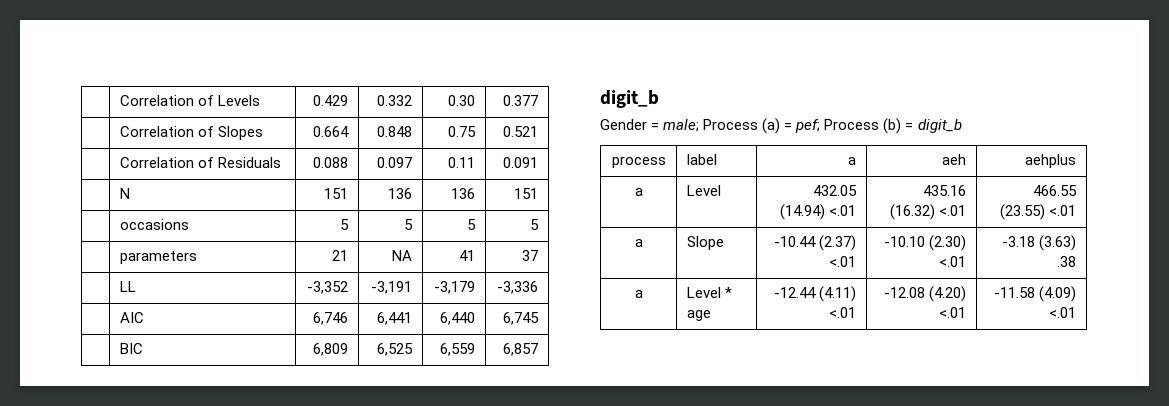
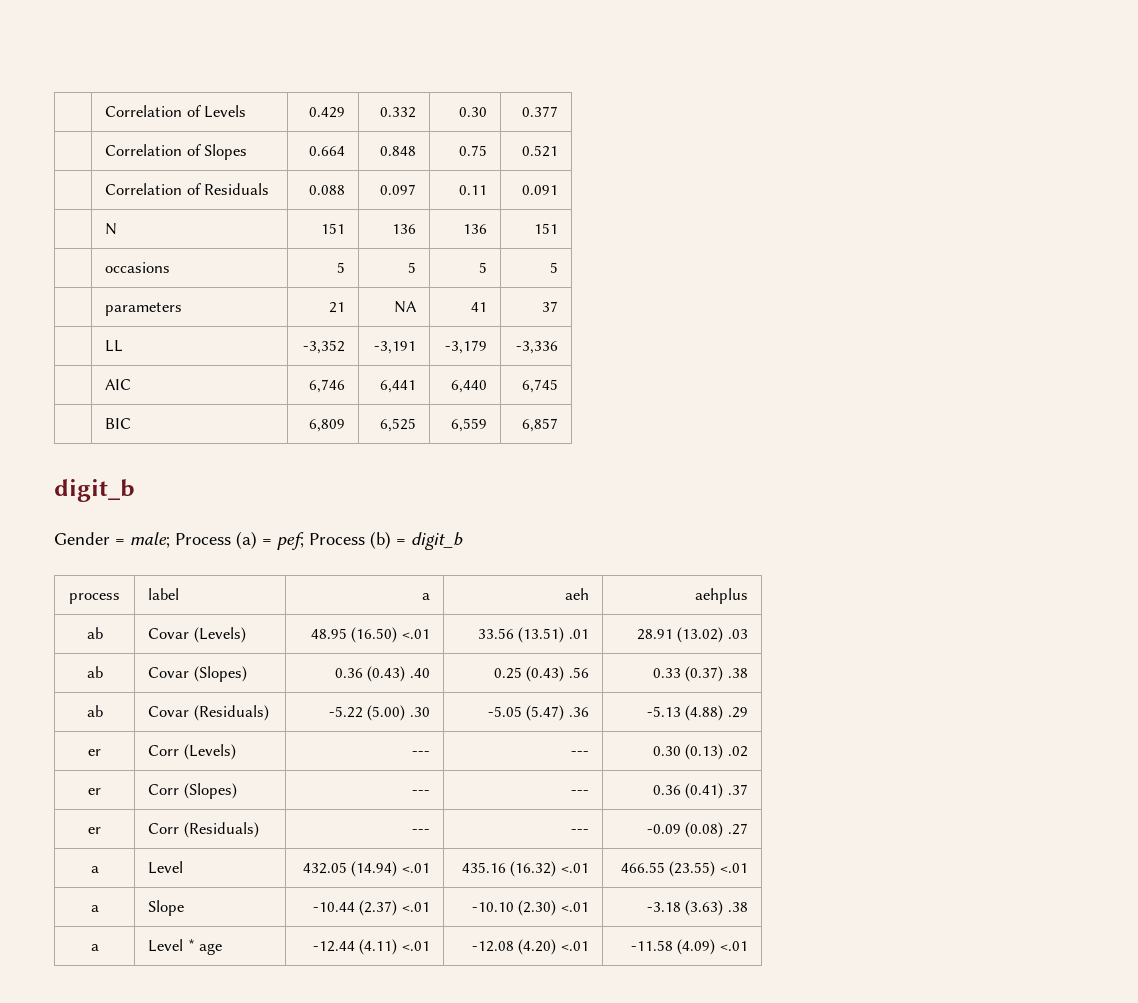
+ ab | Covar (Levels) | 48.95 (16.50) <.01 | 33.56 (13.51) .01 | 28.91 (13.02) .03
+ ab | Covar (Slopes) | 0.36 (0.43) .40 | 0.25 (0.43) .56 | 0.33 (0.37) .38
+ ab | Covar (Residuals) | -5.22 (5.00) .30 | -5.05 (5.47) .36 | -5.13 (4.88) .29
+ er | Corr (Levels) | --- | --- | 0.30 (0.13) .02
+ er | Corr (Slopes) | --- | --- | 0.36 (0.41) .37
+ er | Corr (Residuals) | --- | --- | -0.09 (0.08) .27

